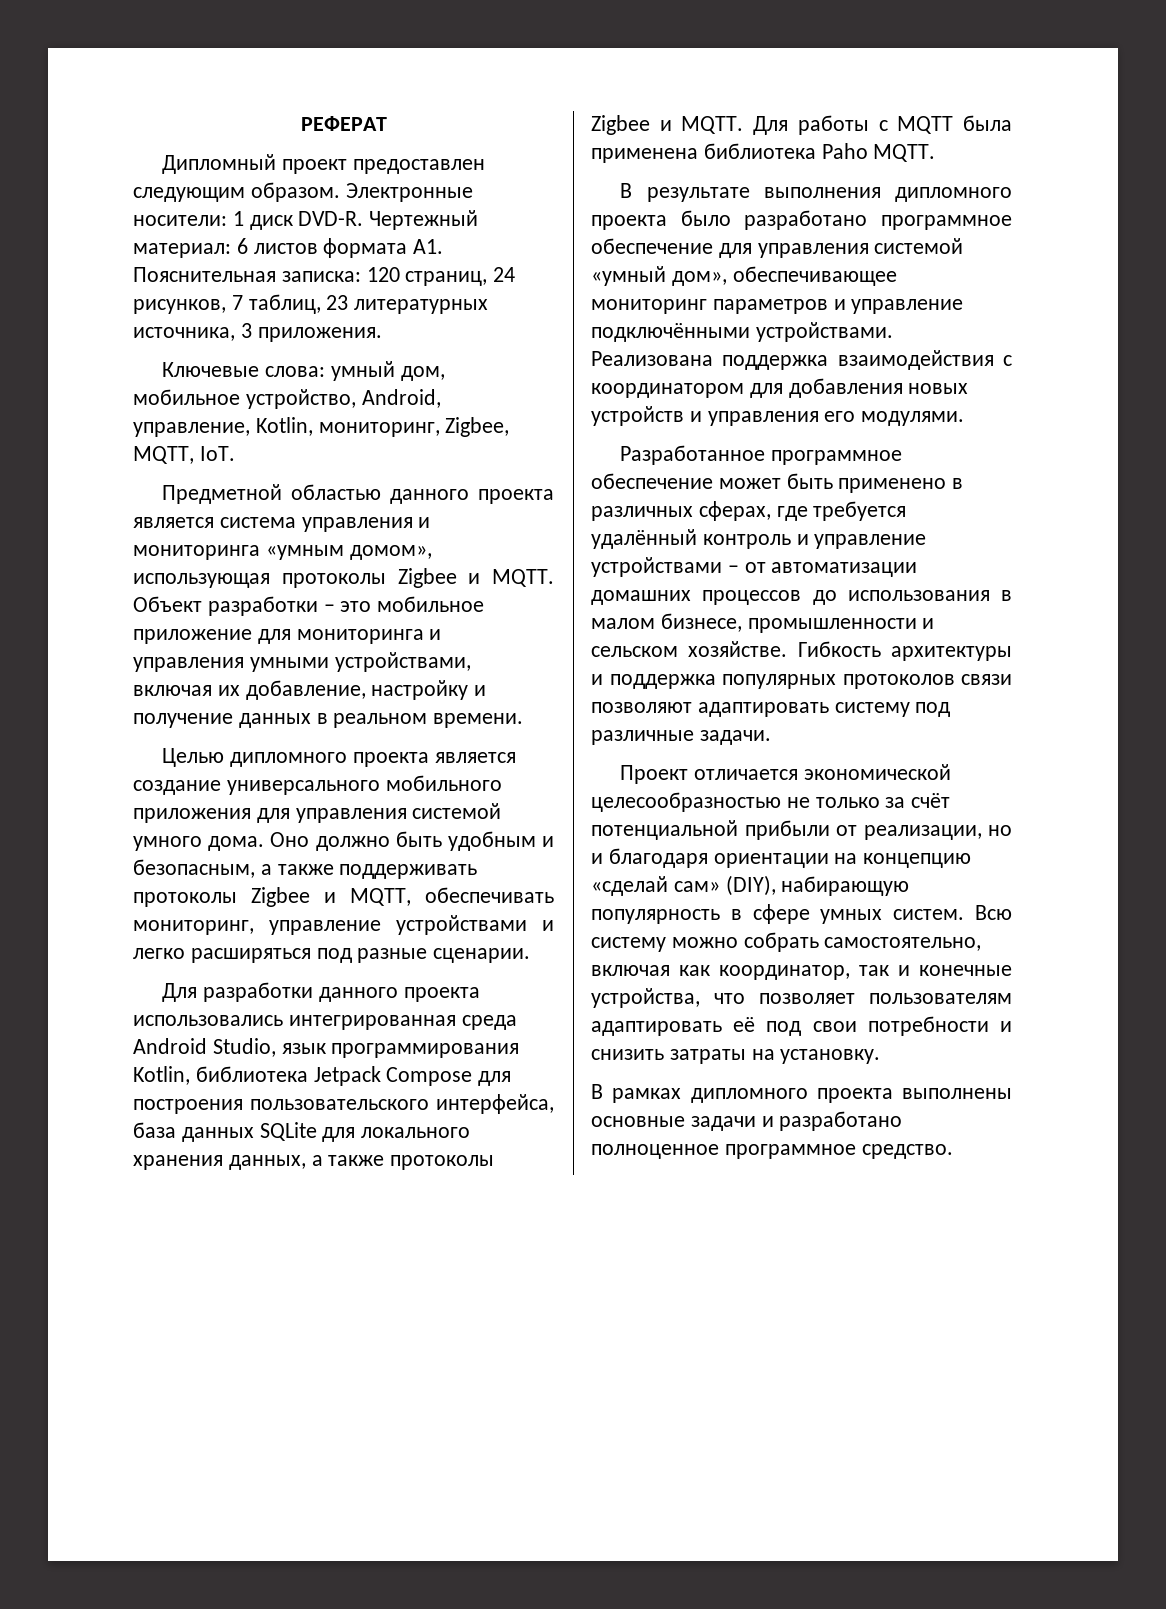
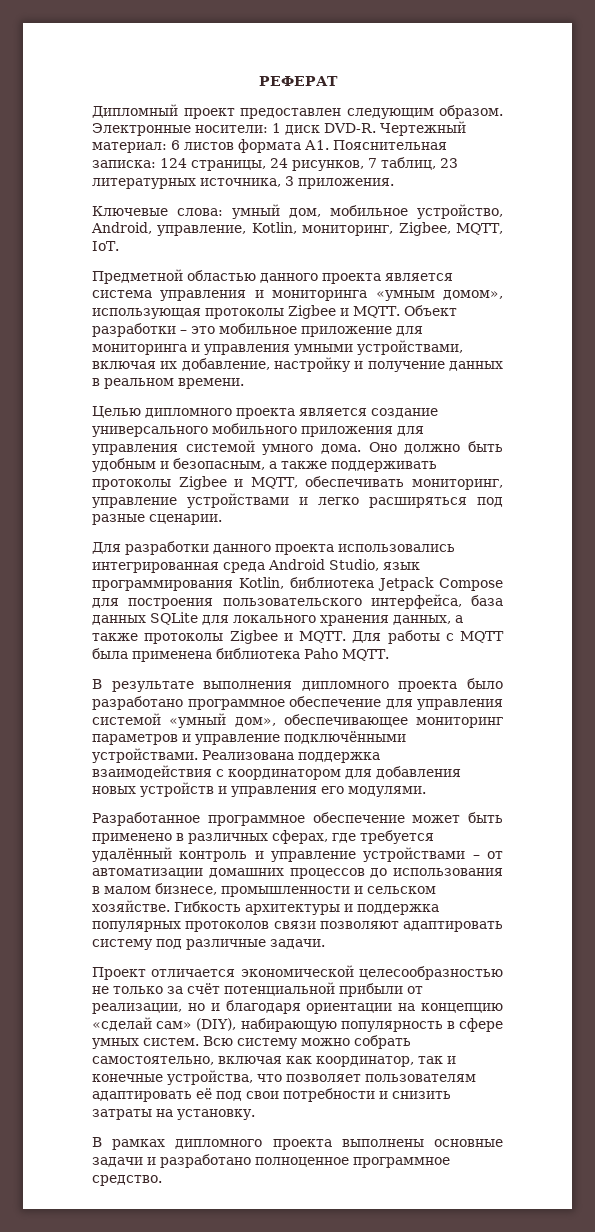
- Чертежный материал: 6 листов формата А1. Пояснительная записка: 120 страниц, 24 рисунков, 7 таблиц, 23 литературных источника, 3 приложения.
+ Чертежный материал: 6 листов формата А1. Пояснительная записка: 124 страницы, 24 рисунков, 7 таблиц, 23 литературных источника, 3 приложения.

